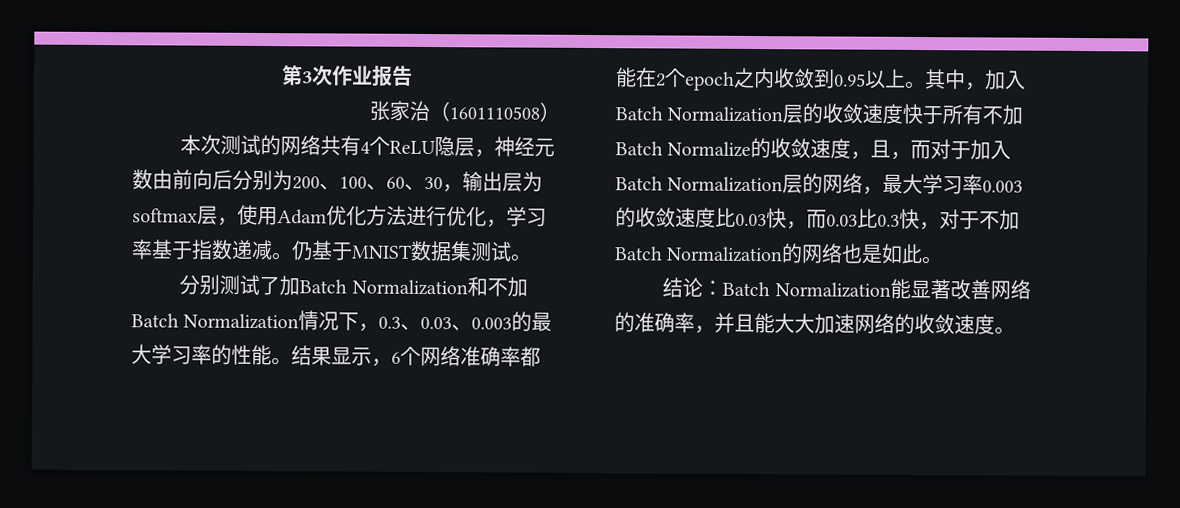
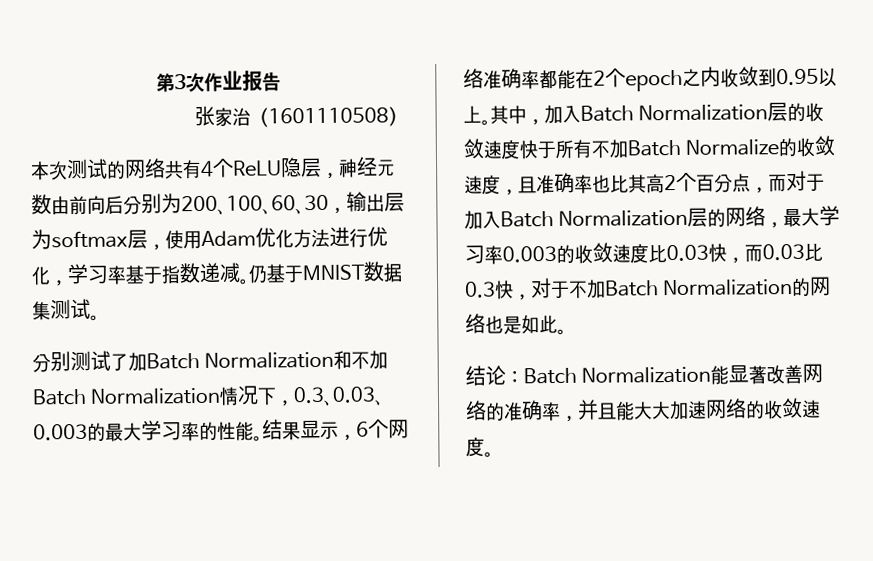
- 其中，加入Batch Normalization层的收敛速度快于所有不加Batch Normalize的收敛速度，且，而对于加入Batch Normalization层的网络，最大学习率0.003的收敛速度比0.03快，而0.03比0.3快，对于不加Batch Normalization的网络也是如此。
+ 其中，加入Batch Normalization层的收敛速度快于所有不加Batch Normalize的收敛速度，且准确率也比其高2个百分点，而对于加入Batch Normalization层的网络，最大学习率0.003的收敛速度比0.03快，而0.03比0.3快，对于不加Batch Normalization的网络也是如此。

